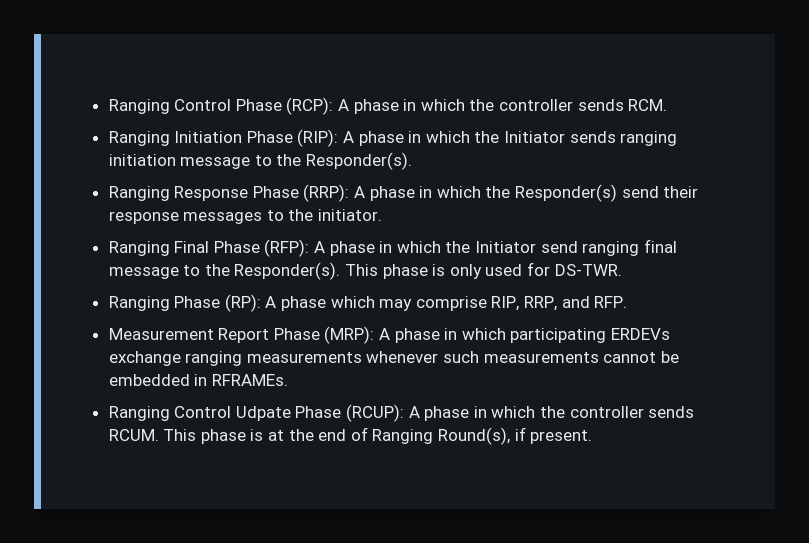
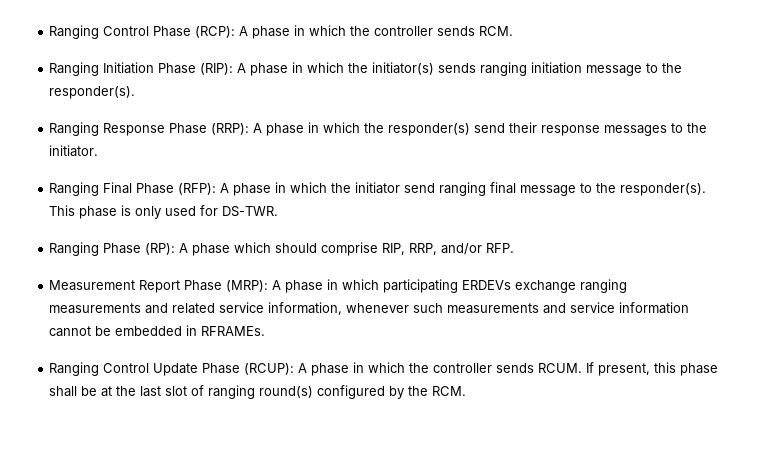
- Ranging Initiation Phase (RIP): A phase in which the Initiator sends ranging initiation message to the Responder(s).
+ Ranging Initiation Phase (RIP): A phase in which the initiator(s) sends ranging initiation message to the responder(s).
- Ranging Response Phase (RRP): A phase in which the Responder(s) send their response messages to the initiator.
+ Ranging Response Phase (RRP): A phase in which the responder(s) send their response messages to the initiator.
- Ranging Final Phase (RFP): A phase in which the Initiator send ranging final message to the Responder(s).
+ Ranging Final Phase (RFP): A phase in which the initiator send ranging final message to the responder(s).
- Ranging Phase (RP): A phase which may comprise RIP, RRP, and RFP.
+ Ranging Phase (RP): A phase which should comprise RIP, RRP, and/or RFP.
- Measurement Report Phase (MRP): A phase in which participating ERDEVs exchange ranging measurements whenever such measurements cannot be embedded in RFRAMEs.
+ Measurement Report Phase (MRP): A phase in which participating ERDEVs exchange ranging measurements and related service information, whenever such measurements and service information cannot be embedded in RFRAMEs.
- Ranging Control Udpate Phase (RCUP): A phase in which the controller sends RCUM.
+ Ranging Control Update Phase (RCUP): A phase in which the controller sends RCUM.
- This phase is at the end of Ranging Round(s), if present.
+ If present, this phase shall be at the last slot of ranging round(s) configured by the RCM.

